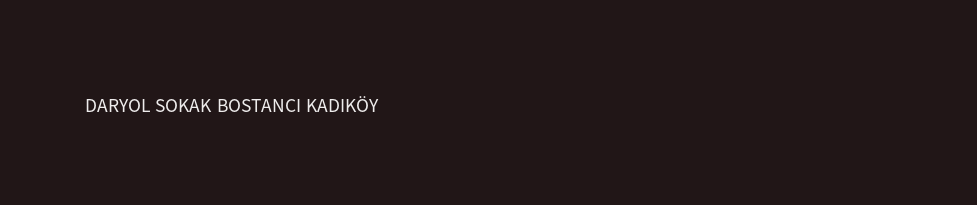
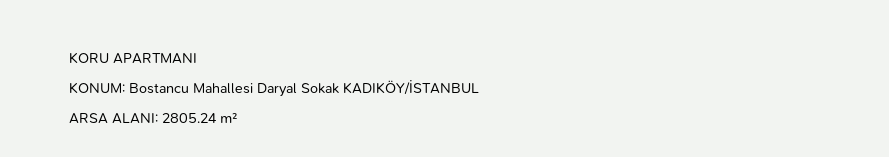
- DARYOL SOKAK BOSTANCI KADIKÖY
+ KORU APARTMANI
+ KONUM: Bostancu Mahallesi Daryal Sokak KADIKÖY/İSTANBUL
+ ARSA ALANI: 2805.24 m²

